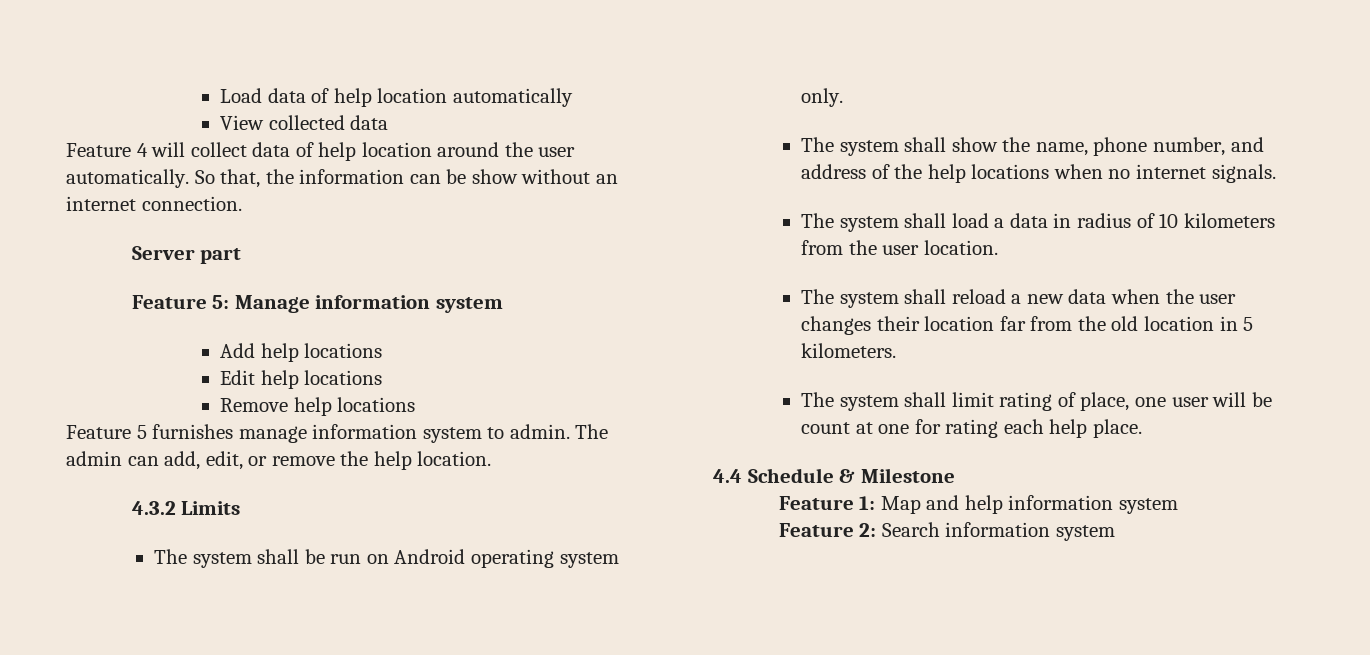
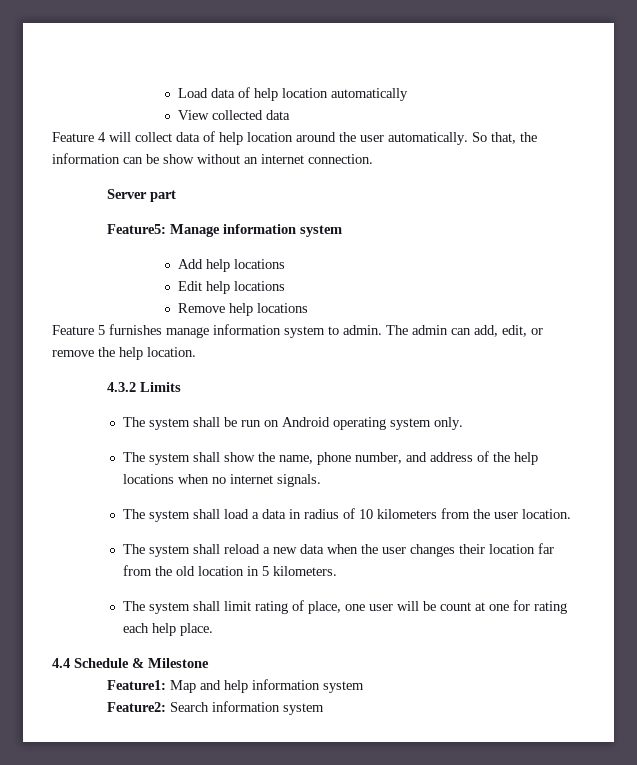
- Feature 5: Manage information system
+ Feature5: Manage information system
- Feature 1: Map and help information system
+ Feature1: Map and help information system
- Feature 2: Search information system
+ Feature2: Search information system

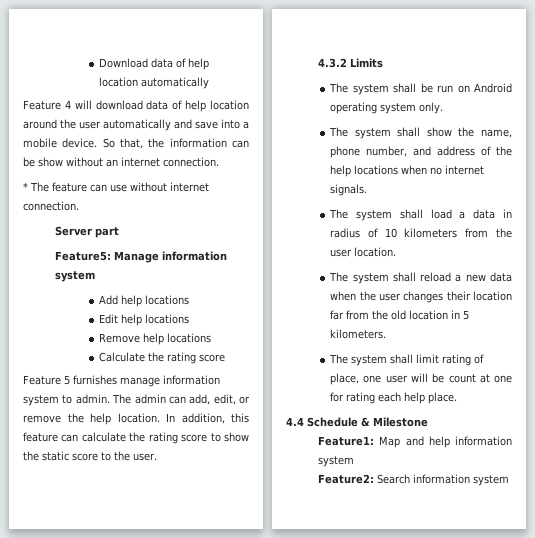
- Load data of help location automatically
+ Download data of help location automatically
- View collected data
- Feature 4 will collect data of help location around the user automatically.
+ Feature 4 will download data of help location around the user automatically and save into a mobile device.
+ * The feature can use without internet connection.
+ Calculate the rating score
+ In addition, this feature can calculate the rating score to show the static score to the user.

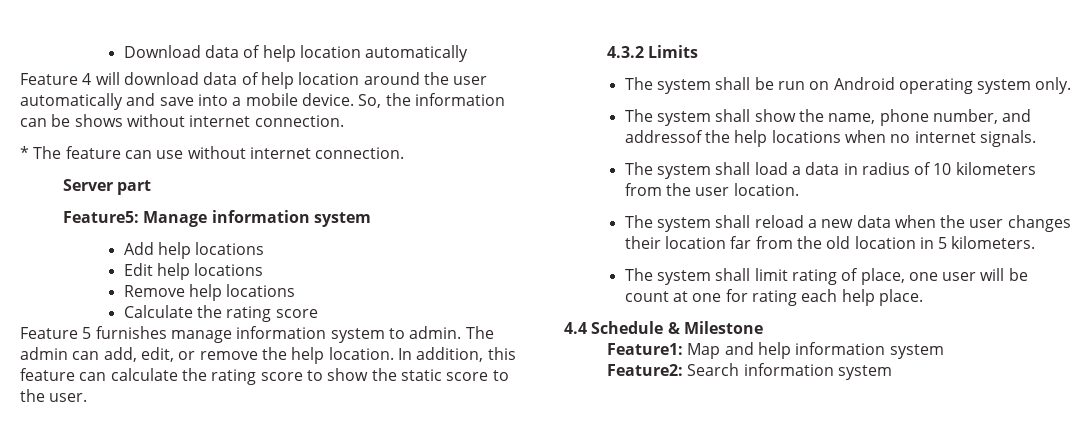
- So that, the information can be show without an internet connection.
+ So, the information can be shows without internet connection.
- The system shall show the name, phone number, and address of the help locations when no internet signals.
+ The system shall show the name, phone number, and addressof the help locations when no internet signals.

